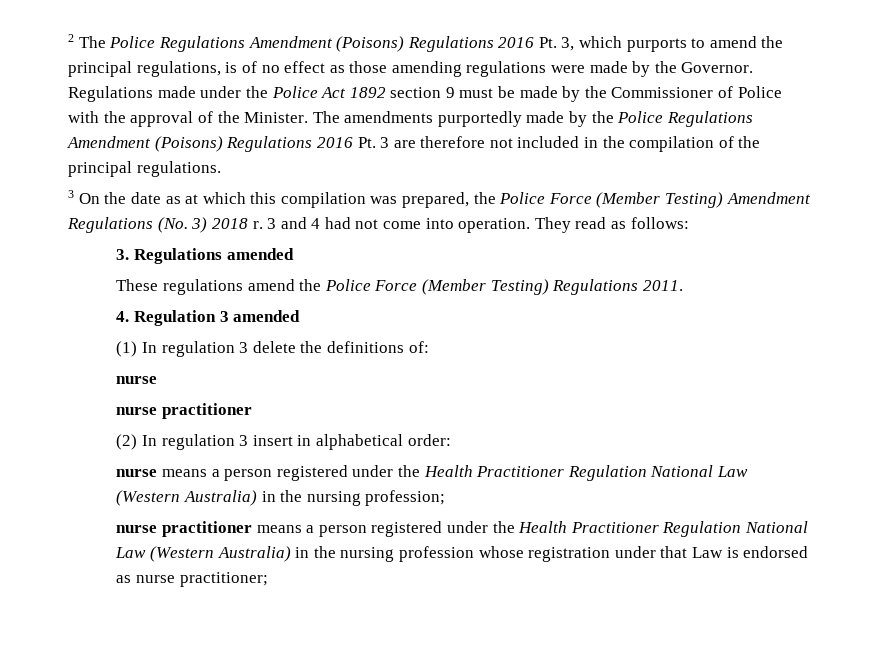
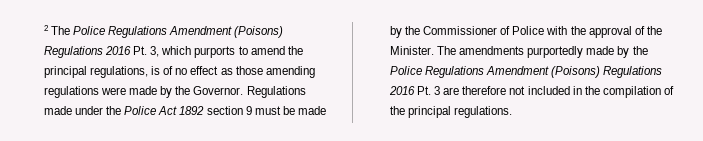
- 3 On the date as at which this compilation was prepared, the Police Force (Member Testing) Amendment Regulations (No. 3) 2018 r. 3 and 4 had not come into operation. They read as follows:
- 3. Regulations amended
- These regulations amend the Police Force (Member Testing) Regulations 2011.
- 4. Regulation 3 amended
- (1) In regulation 3 delete the definitions of:
- nurse
- nurse practitioner
- (2) In regulation 3 insert in alphabetical order:
- nurse means a person registered under the Health Practitioner Regulation National Law (Western Australia) in the nursing profession;
- nurse practitioner means a person registered under the Health Practitioner Regulation National Law (Western Australia) in the nursing profession whose registration under that Law is endorsed as nurse practitioner;

